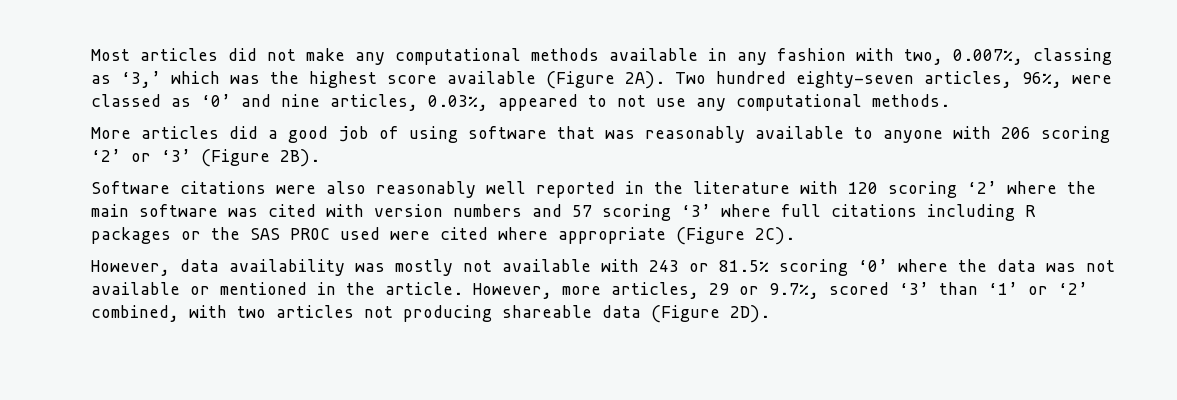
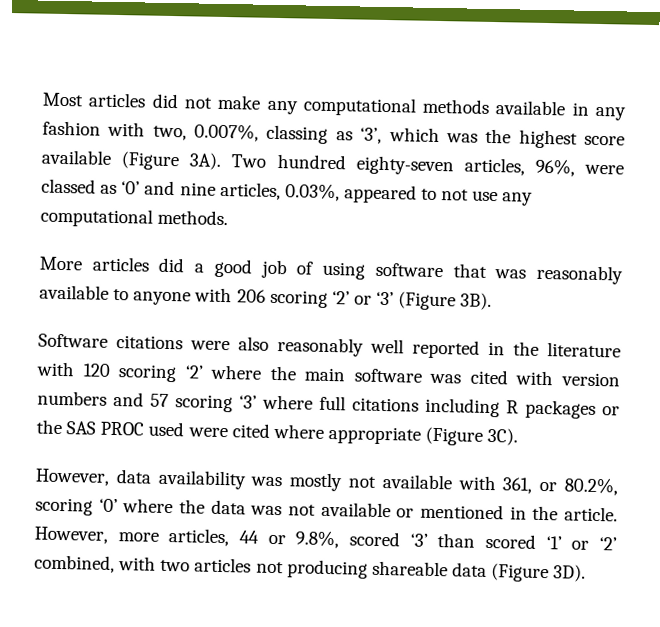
- Most articles did not make any computational methods available in any fashion with two, 0.007%, classing as ‘3,’ which was the highest score available (Figure 2A).
+ Most articles did not make any computational methods available in any fashion with two, 0.007%, classing as ‘3’, which was the highest score available (Figure 3A).
- More articles did a good job of using software that was reasonably available to anyone with 206 scoring ‘2’ or ‘3’ (Figure 2B).
+ More articles did a good job of using software that was reasonably available to anyone with 206 scoring ‘2’ or ‘3’ (Figure 3B).
- Software citations were also reasonably well reported in the literature with 120 scoring ‘2’ where the main software was cited with version numbers and 57 scoring ‘3’ where full citations including R packages or the SAS PROC used were cited where appropriate (Figure 2C).
+ Software citations were also reasonably well reported in the literature with 120 scoring ‘2’ where the main software was cited with version numbers and 57 scoring ‘3’ where full citations including R packages or the SAS PROC used were cited where appropriate (Figure 3C).
- However, data availability was mostly not available with 243 or 81.5% scoring ‘0’ where the data was not available or mentioned in the article.
+ However, data availability was mostly not available with 361, or 80.2%, scoring ‘0’ where the data was not available or mentioned in the article.
- However, more articles, 29 or 9.7%, scored ‘3’ than ‘1’ or ‘2’ combined, with two articles not producing shareable data (Figure 2D).
+ However, more articles, 44 or 9.8%, scored ‘3’ than scored ‘1’ or ‘2’ combined, with two articles not producing shareable data (Figure 3D).

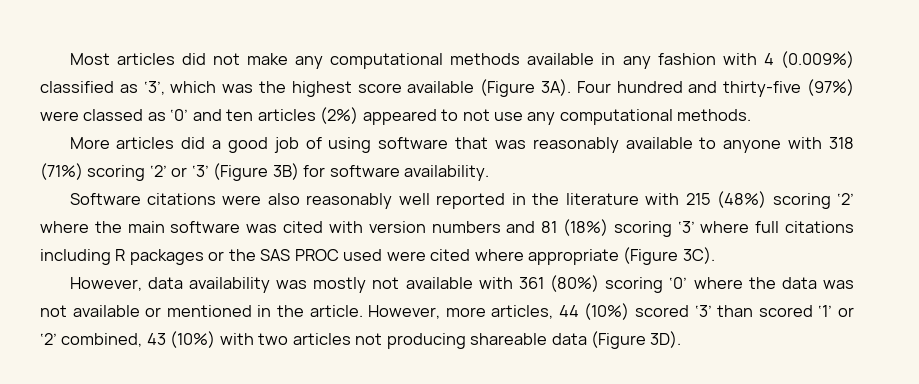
- Most articles did not make any computational methods available in any fashion with two, 0.007%, classing as ‘3’, which was the highest score available (Figure 3A).
+ Most articles did not make any computational methods available in any fashion with 4 (0.009%) classified as ‘3’, which was the highest score available (Figure 3A).
- Two hundred eighty-seven articles, 96%, were classed as ‘0’ and nine articles, 0.03%, appeared to not use any computational methods.
+ Four hundred and thirty-five (97%) were classed as ‘0’ and ten articles (2%) appeared to not use any computational methods.
- More articles did a good job of using software that was reasonably available to anyone with 206 scoring ‘2’ or ‘3’ (Figure 3B).
+ More articles did a good job of using software that was reasonably available to anyone with 318 (71%) scoring ‘2’ or ‘3’ (Figure 3B) for software availability.
- Software citations were also reasonably well reported in the literature with 120 scoring ‘2’ where the main software was cited with version numbers and 57 scoring ‘3’ where full citations including R packages or the SAS PROC used were cited where appropriate (Figure 3C).
+ Software citations were also reasonably well reported in the literature with 215 (48%) scoring ‘2’ where the main software was cited with version numbers and 81 (18%) scoring ‘3’ where full citations including R packages or the SAS PROC used were cited where appropriate (Figure 3C).
- However, data availability was mostly not available with 361, or 80.2%, scoring ‘0’ where the data was not available or mentioned in the article.
+ However, data availability was mostly not available with 361 (80%) scoring ‘0’ where the data was not available or mentioned in the article.
- However, more articles, 44 or 9.8%, scored ‘3’ than scored ‘1’ or ‘2’ combined, with two articles not producing shareable data (Figure 3D).
+ However, more articles, 44 (10%) scored ‘3’ than scored ‘1’ or ‘2’ combined, 43 (10%) with two articles not producing shareable data (Figure 3D).

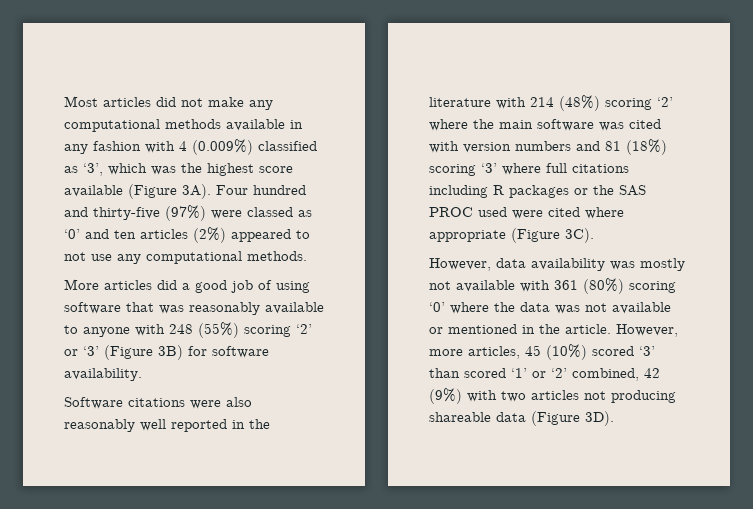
- More articles did a good job of using software that was reasonably available to anyone with 318 (71%) scoring ‘2’ or ‘3’ (Figure 3B) for software availability.
+ More articles did a good job of using software that was reasonably available to anyone with 248 (55%) scoring ‘2’ or ‘3’ (Figure 3B) for software availability.
- Software citations were also reasonably well reported in the literature with 215 (48%) scoring ‘2’ where the main software was cited with version numbers and 81 (18%) scoring ‘3’ where full citations including R packages or the SAS PROC used were cited where appropriate (Figure 3C).
+ Software citations were also reasonably well reported in the literature with 214 (48%) scoring ‘2’ where the main software was cited with version numbers and 81 (18%) scoring ‘3’ where full citations including R packages or the SAS PROC used were cited where appropriate (Figure 3C).
- However, more articles, 44 (10%) scored ‘3’ than scored ‘1’ or ‘2’ combined, 43 (10%) with two articles not producing shareable data (Figure 3D).
+ However, more articles, 45 (10%) scored ‘3’ than scored ‘1’ or ‘2’ combined, 42 (9%) with two articles not producing shareable data (Figure 3D).

